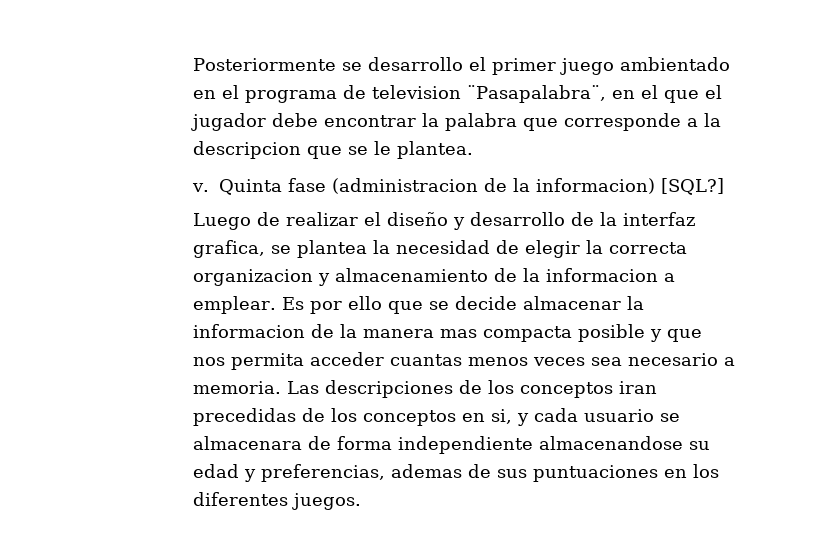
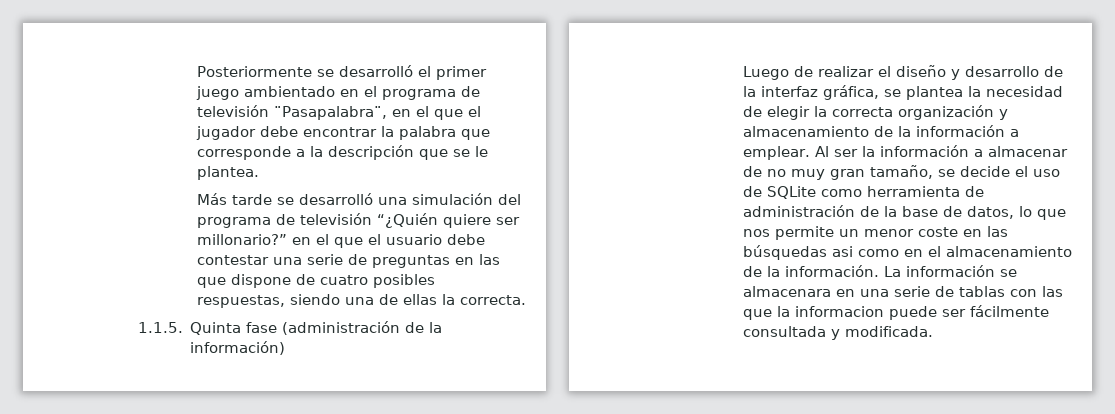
- Posteriormente se desarrollo el primer juego ambientado en el programa de television ¨Pasapalabra¨, en el que el jugador debe encontrar la palabra que corresponde a la descripcion que se le plantea.
+ Posteriormente se desarrolló el primer juego ambientado en el programa de televisión ¨Pasapalabra¨, en el que el jugador debe encontrar la palabra que corresponde a la descripción que se le plantea.
- v. Quinta fase (administracion de la informacion) [SQL?]
+ Más tarde se desarrolló una simulación del programa de televisión “¿Quién quiere ser millonario?” en el que el usuario debe contestar una serie de preguntas en las que dispone de cuatro posibles respuestas, siendo una de ellas la correcta.
+ 1.1.5. Quinta fase (administración de la información)
- Luego de realizar el diseño y desarrollo de la interfaz grafica, se plantea la necesidad de elegir la correcta organizacion y almacenamiento de la informacion a emplear.
+ Luego de realizar el diseño y desarrollo de la interfaz gráfica, se plantea la necesidad de elegir la correcta organización y almacenamiento de la información a emplear.
- Es por ello que se decide almacenar la informacion de la manera mas compacta posible y que nos permita acceder cuantas menos veces sea necesario a memoria. Las descripciones de los conceptos iran precedidas de los conceptos en si, y cada usuario se almacenara de forma independiente almacenandose su edad y preferencias, ademas de sus puntuaciones en los diferentes juegos.
+ Al ser la información a almacenar de no muy gran tamaño, se decide el uso de SQLite como herramienta de administración de la base de datos, lo que nos permite un menor coste en las búsquedas asi como en el almacenamiento de la información. La información se almacenara en una serie de tablas con las que la informacion puede ser fácilmente consultada y modificada.

